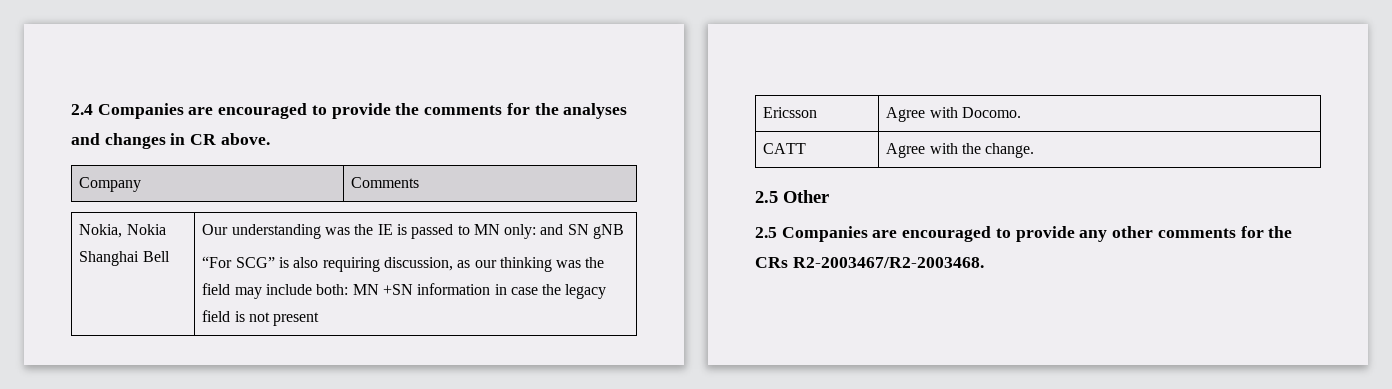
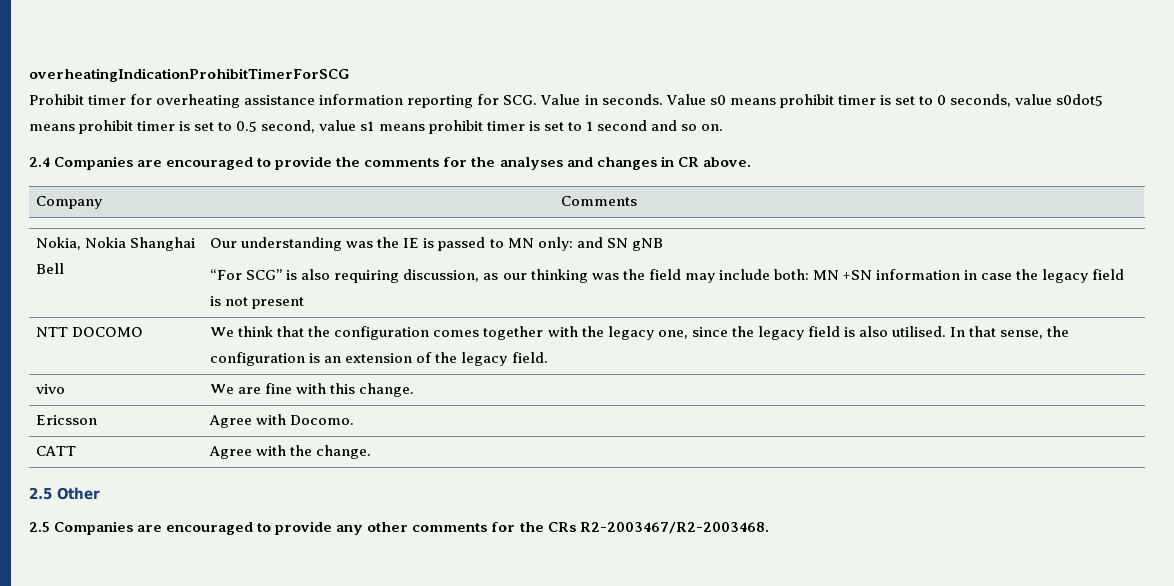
+ overheatingIndicationProhibitTimerForSCG
+ Prohibit timer for overheating assistance information reporting for SCG. Value in seconds. Value s0 means prohibit timer is set to 0 seconds, value s0dot5 means prohibit timer is set to 0.5 second, value s1 means prohibit timer is set to 1 second and so on.
+ NTT DOCOMO | We think that the configuration comes together with the legacy one, since the legacy field is also utilised. In that sense, the configuration is an extension of the legacy field.
+ vivo | We are fine with this change.

